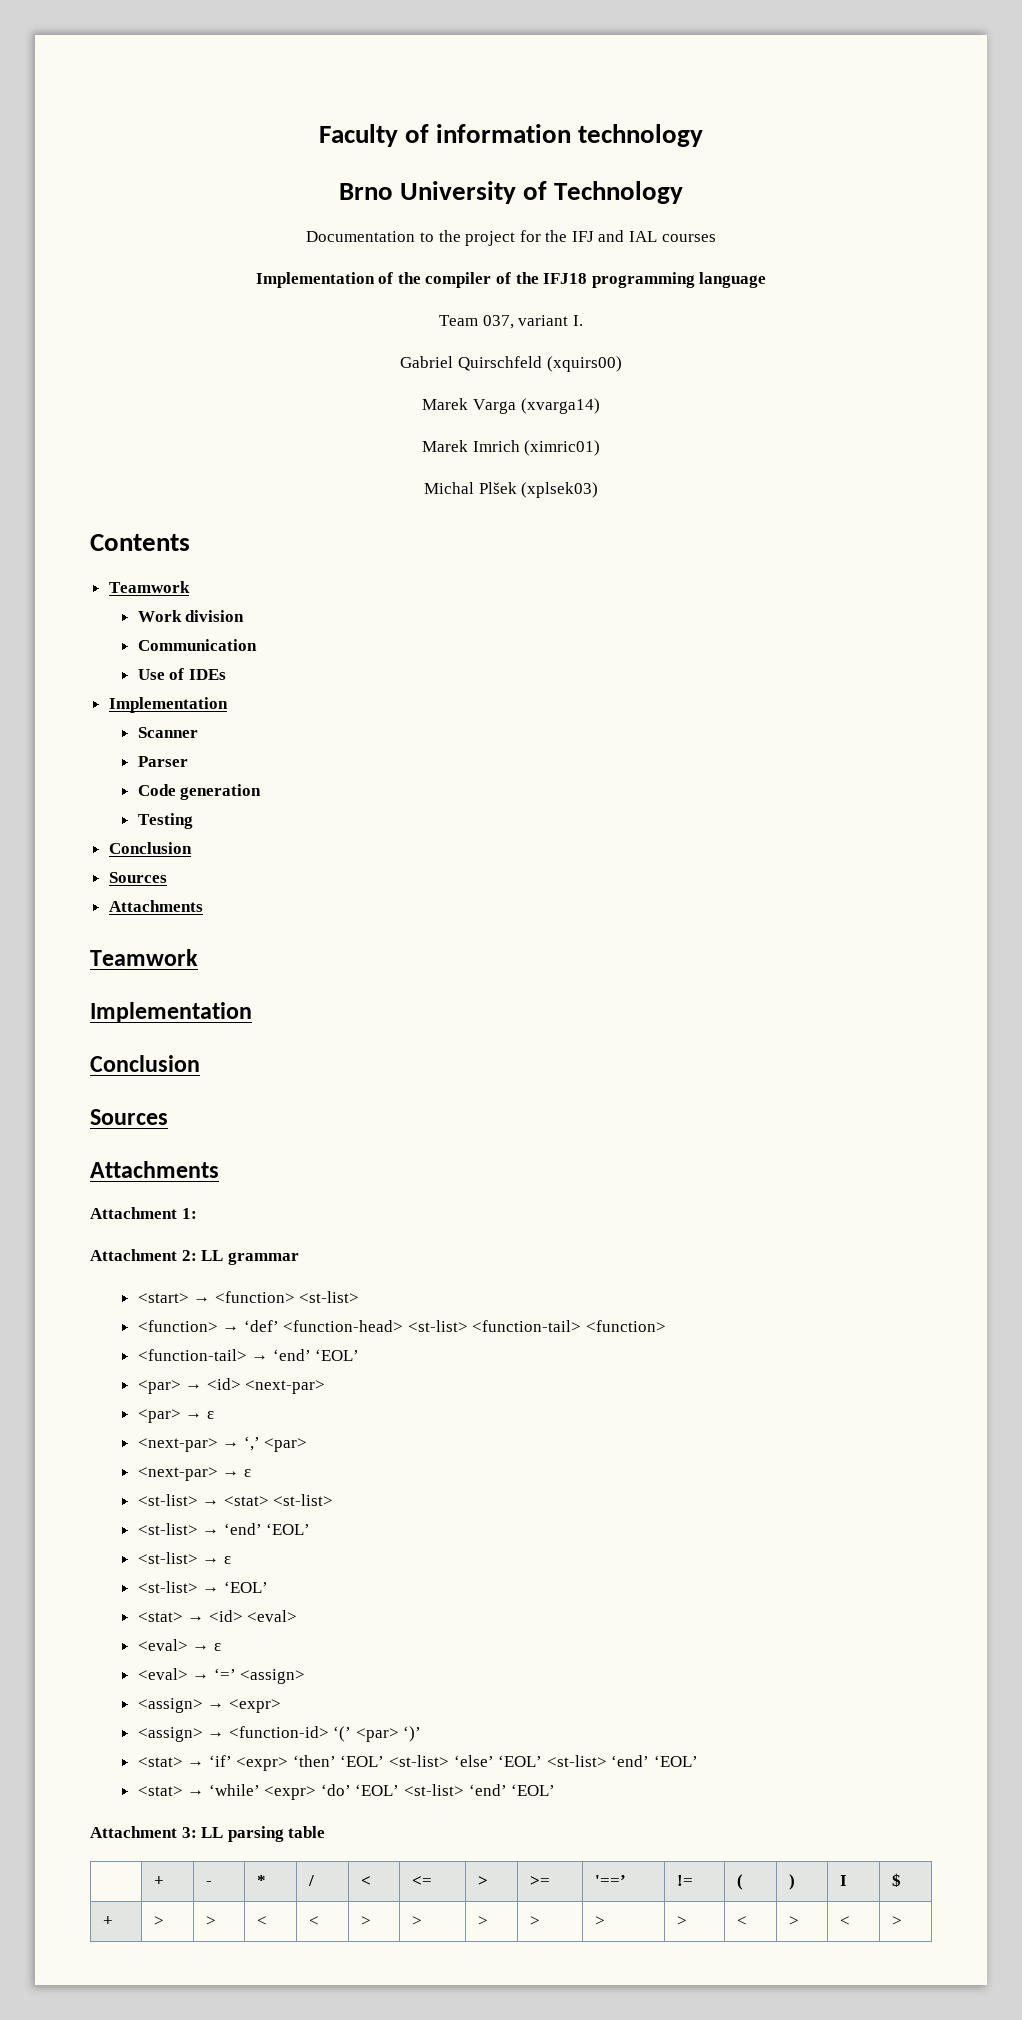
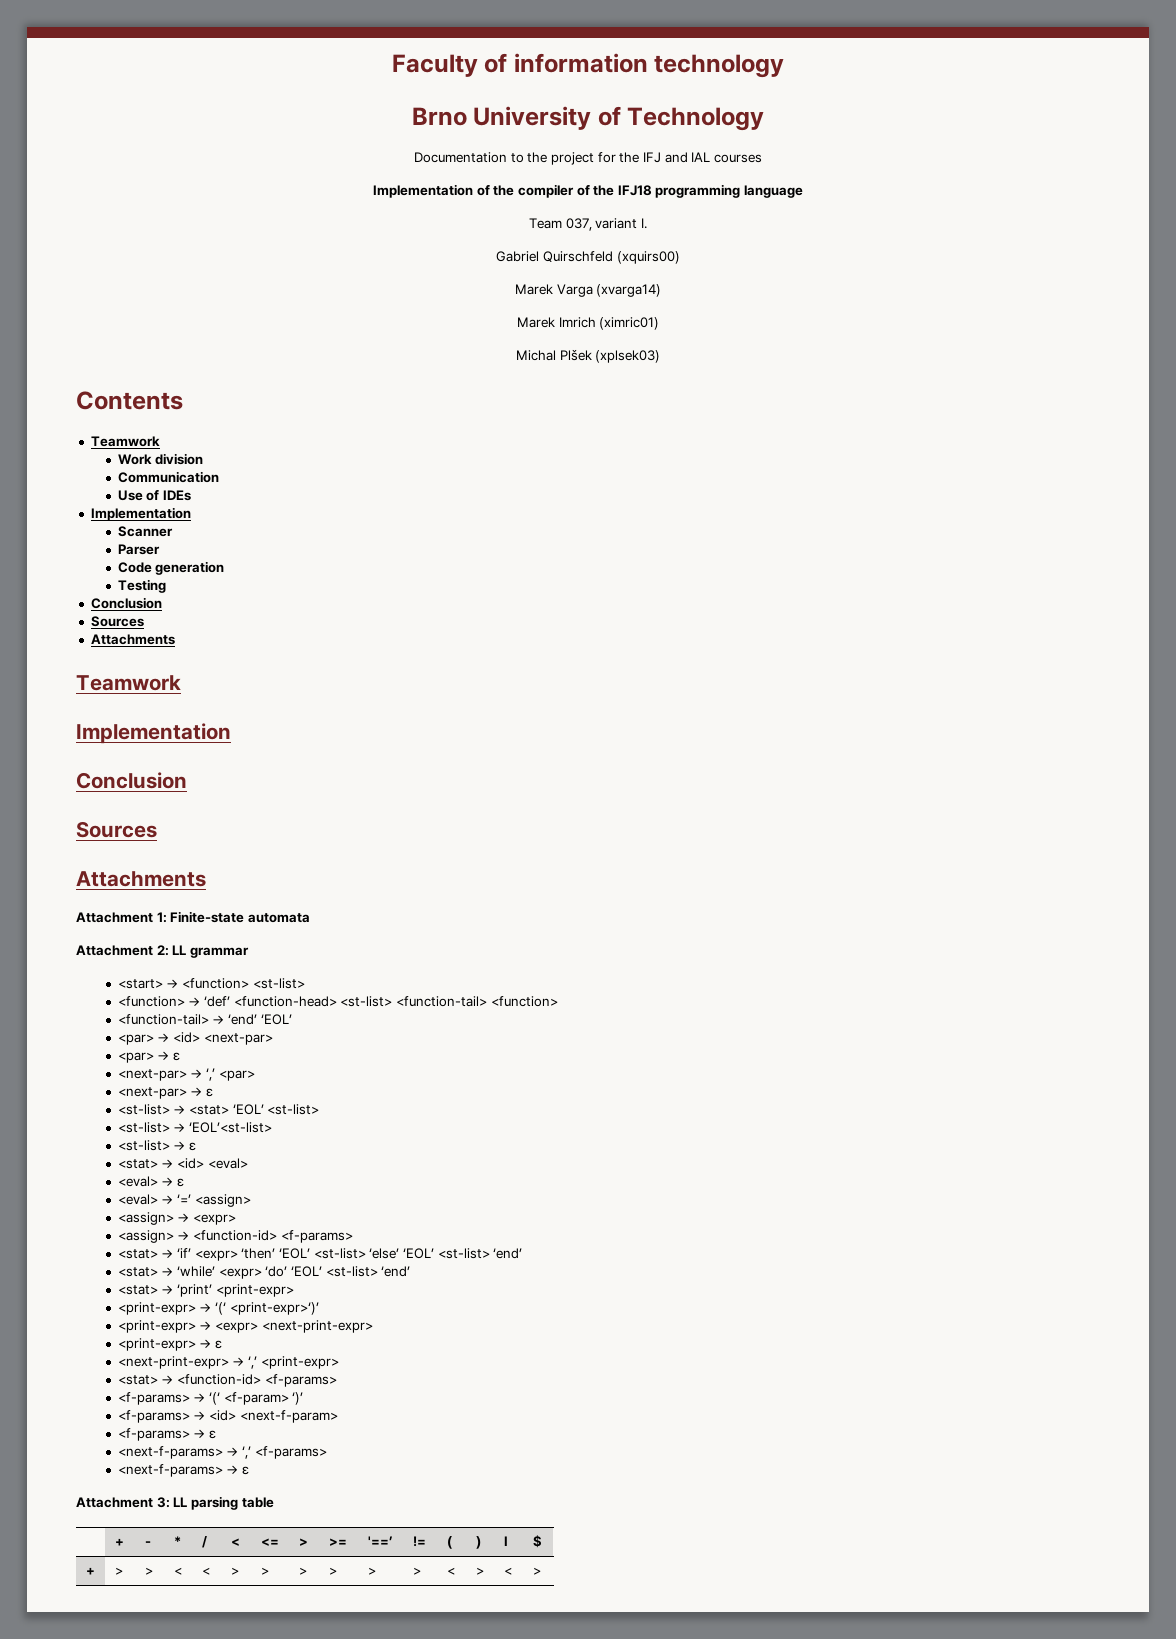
- Attachment 1:
+ Attachment 1: Finite-state automata
- <st-list> → <stat> <st-list>
+ <st-list> → <stat> ‘EOL’ <st-list>
- <st-list> → ‘end’ ‘EOL’
+ <st-list> → ‘EOL’<st-list>
- <st-list> → ‘EOL’
- <assign> → <function-id> ‘(’ <par> ‘)’
+ <assign> → <function-id> <f-params>
- <stat> → ‘if’ <expr> ‘then’ ‘EOL’ <st-list> ‘else’ ‘EOL’ <st-list> ‘end’ ‘EOL’
+ <stat> → ‘if’ <expr> ‘then’ ‘EOL’ <st-list> ‘else’ ‘EOL’ <st-list> ‘end’
- <stat> → ‘while’ <expr> ‘do’ ‘EOL’ <st-list> ‘end’ ‘EOL’
+ <stat> → ‘while’ <expr> ‘do’ ‘EOL’ <st-list> ‘end’
+ <stat> → ‘print’ <print-expr>
+ <print-expr> → ‘(‘ <print-expr>‘)’
+ <print-expr> → <expr> <next-print-expr>
+ <print-expr> → ε
+ <next-print-expr> → ‘,’ <print-expr>
+ <stat> → <function-id> <f-params>
+ <f-params> → ‘(‘ <f-param> ‘)’
+ <f-params> → <id> <next-f-param>
+ <f-params> → ε
+ <next-f-params> → ‘,’ <f-params>
+ <next-f-params> → ε

